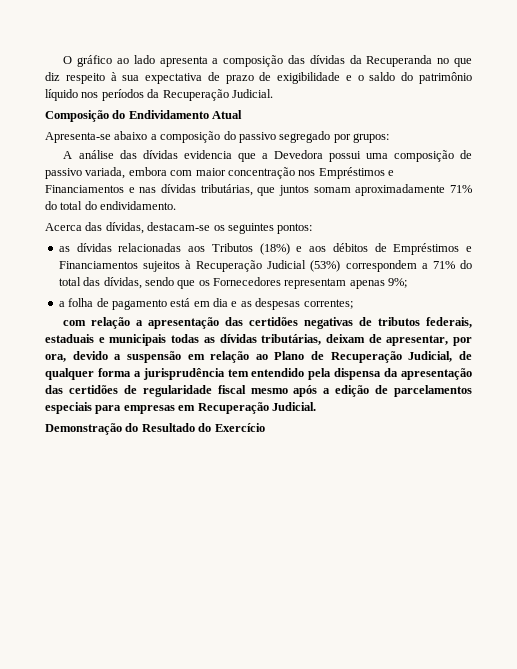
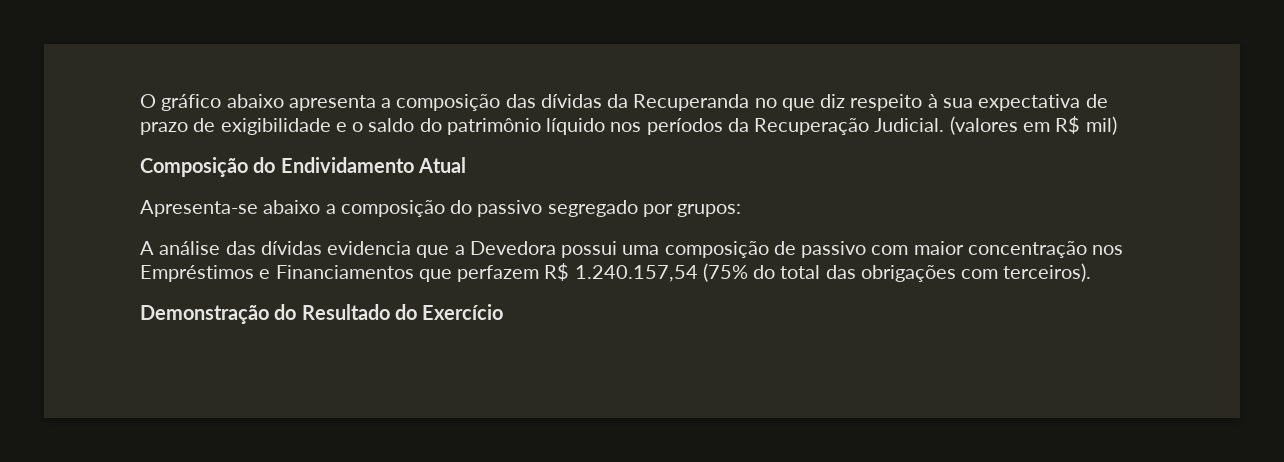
- O gráfico ao lado apresenta a composição das dívidas da Recuperanda no que diz respeito à sua expectativa de prazo de exigibilidade e o saldo do patrimônio líquido nos períodos da Recuperação Judicial.
+ O gráfico abaixo apresenta a composição das dívidas da Recuperanda no que diz respeito à sua expectativa de prazo de exigibilidade e o saldo do patrimônio líquido nos períodos da Recuperação Judicial. (valores em R$ mil)
- A análise das dívidas evidencia que a Devedora possui uma composição de passivo variada, embora com maior concentração nos Empréstimos e Financiamentos e nas dívidas tributárias, que juntos somam aproximadamente 71% do total do endividamento.
- Acerca das dívidas, destacam-se os seguintes pontos:
- as dívidas relacionadas aos Tributos (18%) e aos débitos de Empréstimos e Financiamentos sujeitos à Recuperação Judicial (53%) correspondem a 71% do total das dívidas, sendo que os Fornecedores representam apenas 9%;
- a folha de pagamento está em dia e as despesas correntes;
- com relação a apresentação das certidões negativas de tributos federais, estaduais e municipais todas as dívidas tributárias, deixam de apresentar, por ora, devido a suspensão em relação ao Plano de Recuperação Judicial, de qualquer forma a jurisprudência tem entendido pela dispensa da apresentação das certidões de regularidade fiscal mesmo após a edição de parcelamentos especiais para empresas em Recuperação Judicial.
+ A análise das dívidas evidencia que a Devedora possui uma composição de passivo com maior concentração nos Empréstimos e Financiamentos que perfazem R$ 1.240.157,54 (75% do total das obrigações com terceiros).

